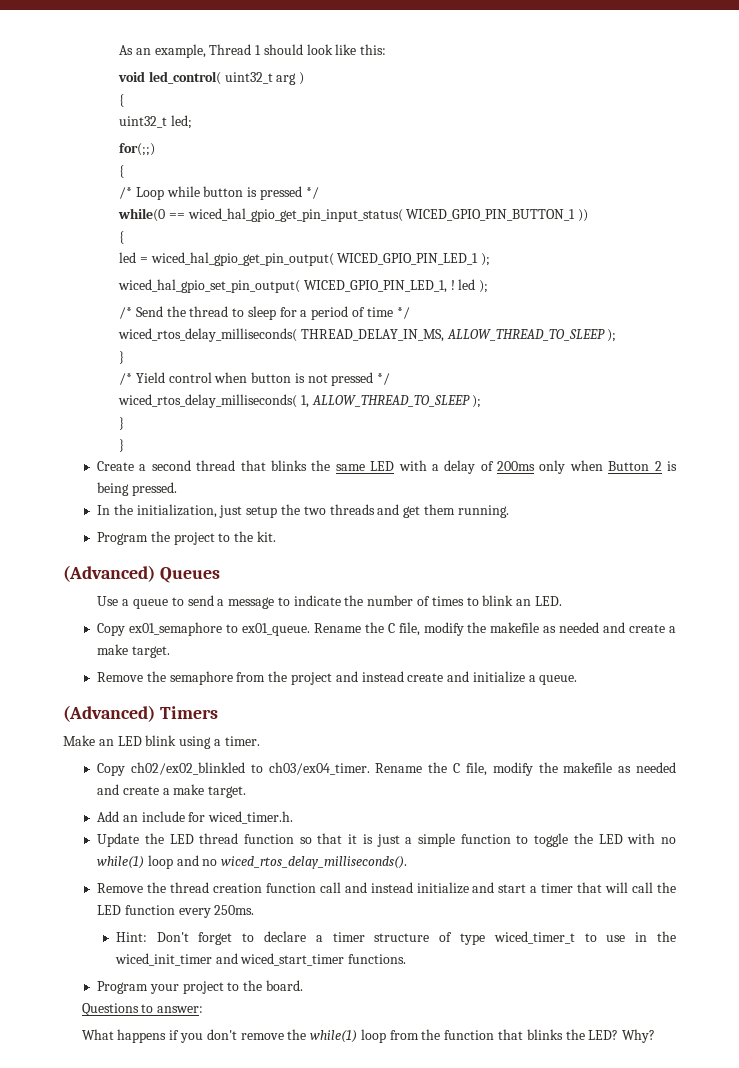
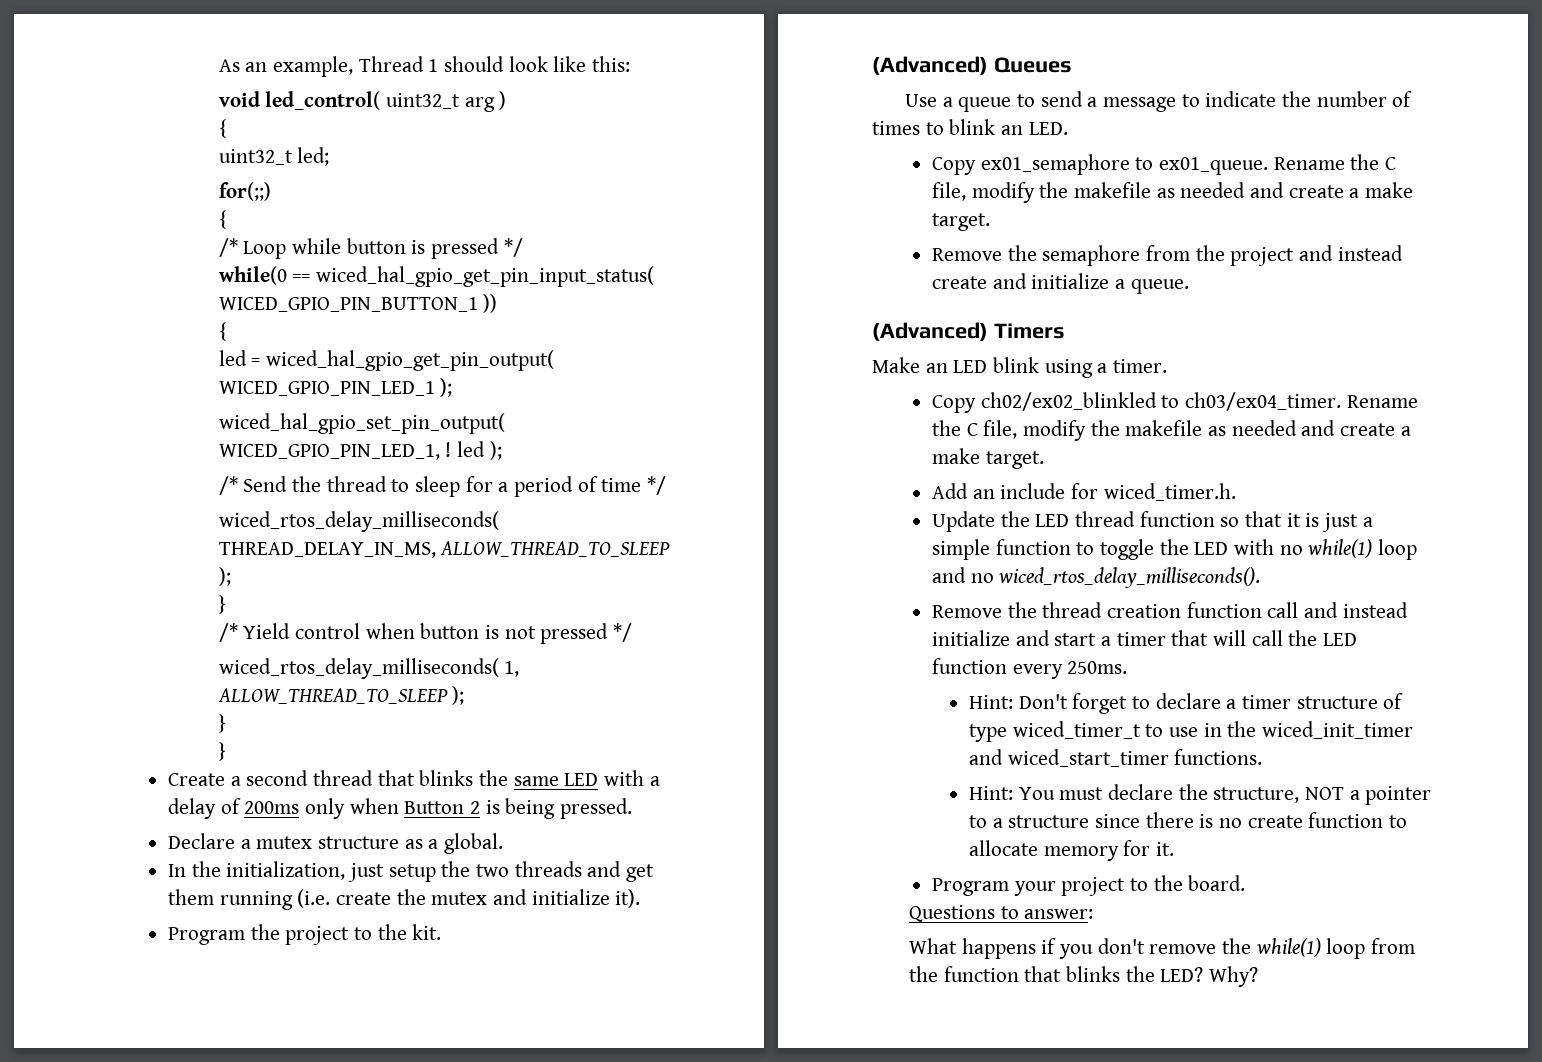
+ Declare a mutex structure as a global.
- In the initialization, just setup the two threads and get them running.
+ In the initialization, just setup the two threads and get them running (i.e. create the mutex and initialize it).
+ Hint: You must declare the structure, NOT a pointer to a structure since there is no create function to allocate memory for it.

